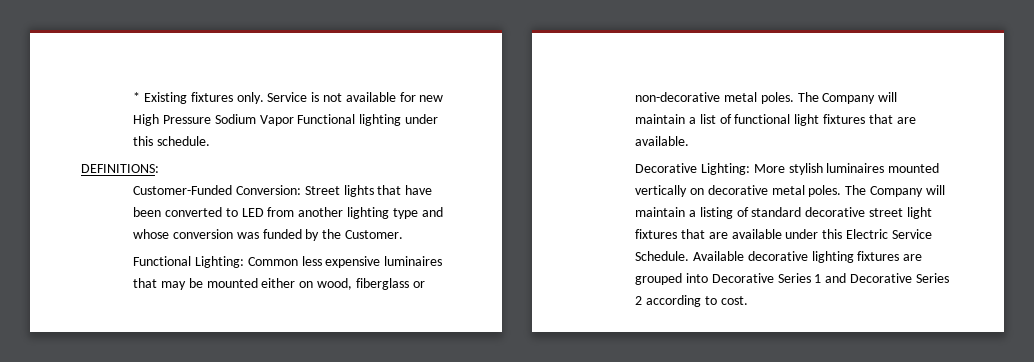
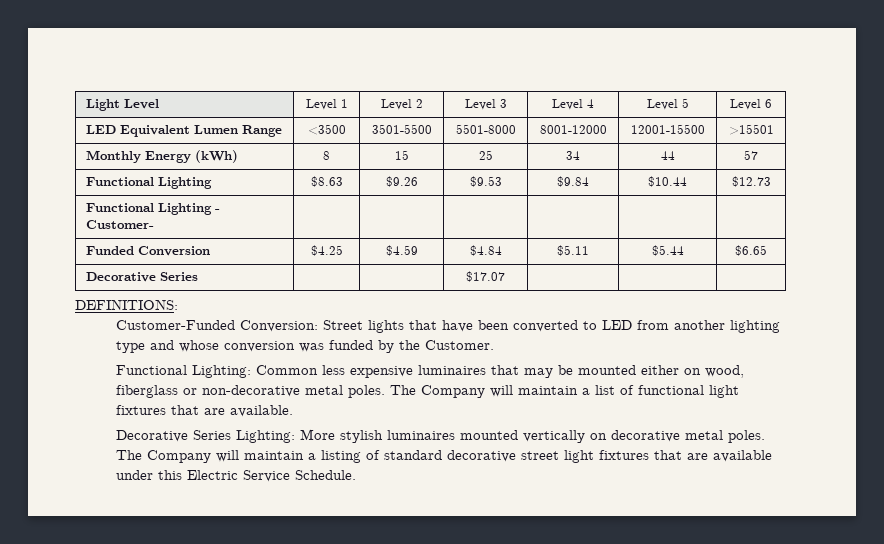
- * Existing fixtures only. Service is not available for new High Pressure Sodium Vapor Functional lighting under this schedule.
+ Light Level | Level 1 | Level 2 | Level 3 | Level 4 | Level 5 | Level 6
+ LED Equivalent Lumen Range | <3500 | 3501-5500 | 5501-8000 | 8001-12000 | 12001-15500 | >15501
+ Monthly Energy (kWh) | 8 | 15 | 25 | 34 | 44 | 57
+ Functional Lighting | $8.63 | $9.26 | $9.53 | $9.84 | $10.44 | $12.73
+ Functional Lighting - Customer- | | | | | |
+ Funded Conversion | $4.25 | $4.59 | $4.84 | $5.11 | $5.44 | $6.65
+ Decorative Series | | | $17.07 | | |
- Decorative Lighting: More stylish luminaires mounted vertically on decorative metal poles.
+ Decorative Series Lighting: More stylish luminaires mounted vertically on decorative metal poles.
- Available decorative lighting fixtures are grouped into Decorative Series 1 and Decorative Series 2 according to cost.

